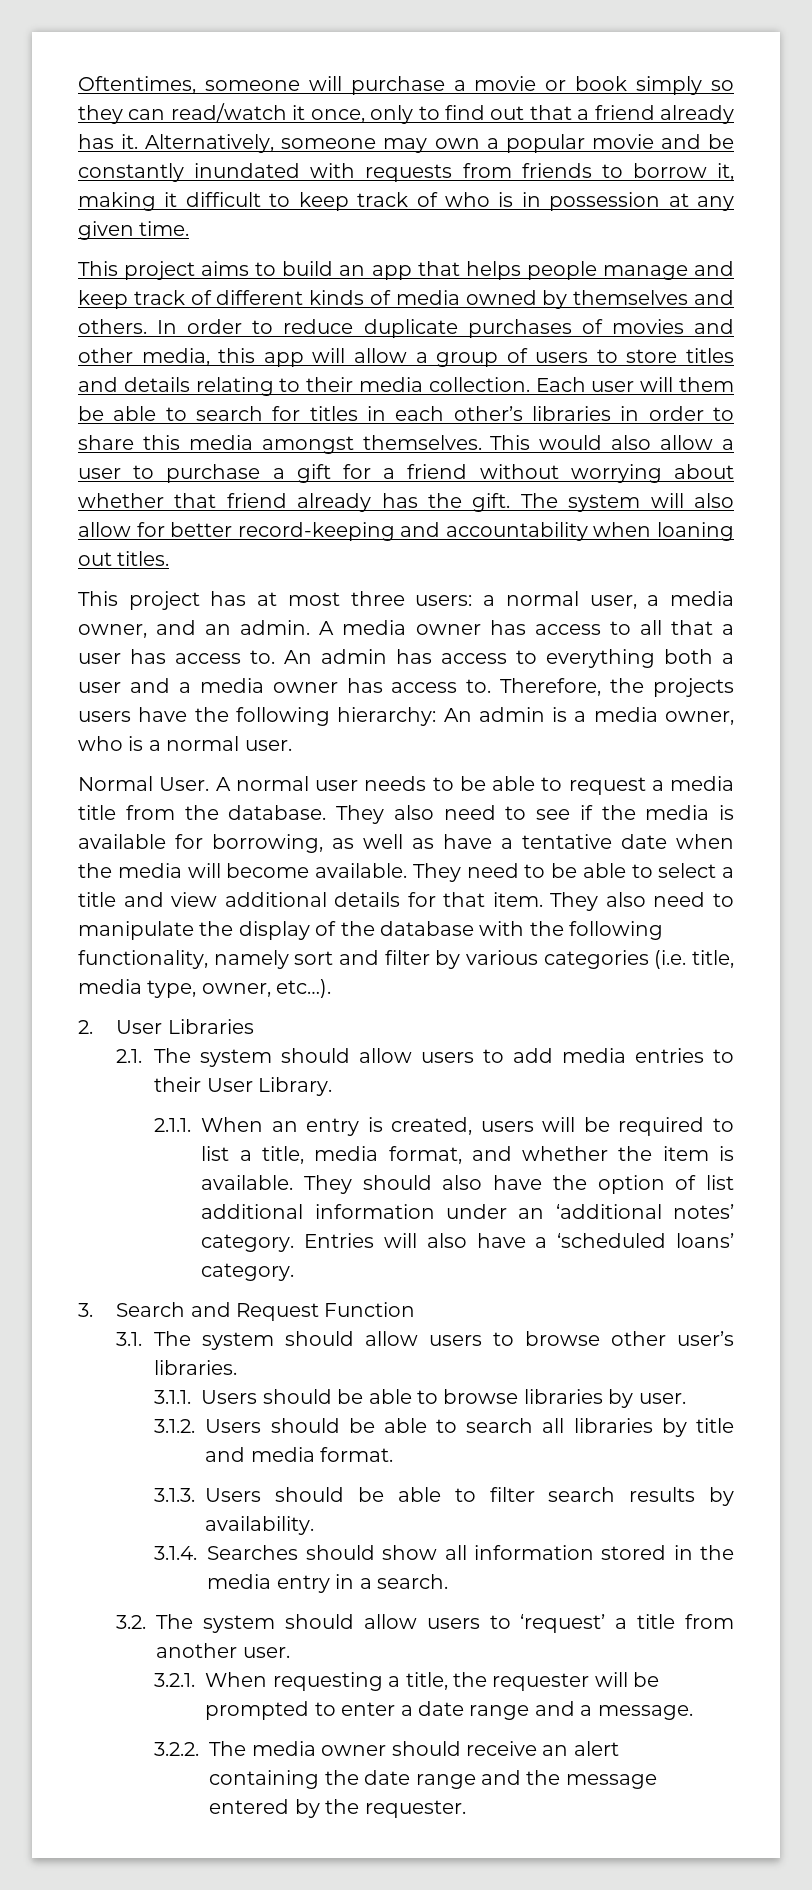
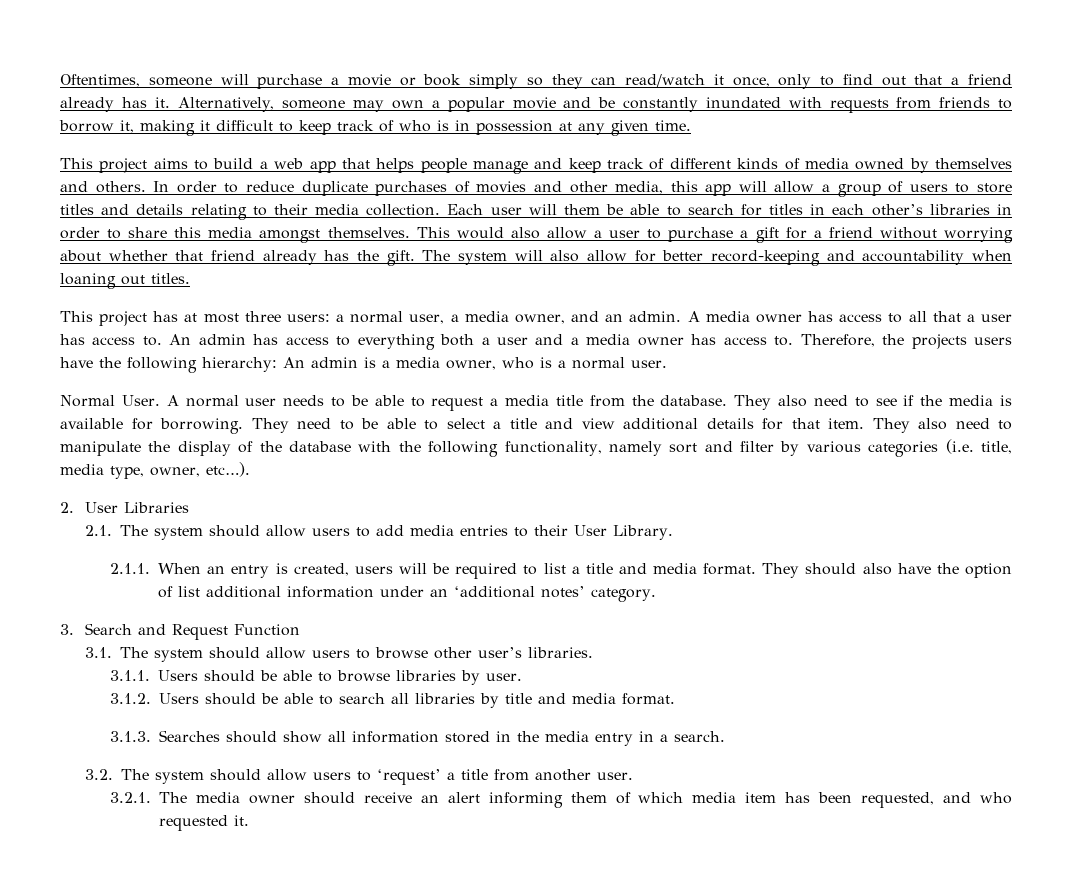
- This project aims to build an app that helps people manage and keep track of different kinds of media owned by themselves and others.
+ This project aims to build a web app that helps people manage and keep track of different kinds of media owned by themselves and others.
- They also need to see if the media is available for borrowing, as well as have a tentative date when the media will become available.
+ They also need to see if the media is available for borrowing.
- 2.1.1. When an entry is created, users will be required to list a title, media format, and whether the item is available.
+ 2.1.1. When an entry is created, users will be required to list a title and media format.
- Entries will also have a ‘scheduled loans’ category.
- 3.1.3. Users should be able to filter search results by availability.
- 3.1.4. Searches should show all information stored in the media entry in a search.
+ 3.1.3. Searches should show all information stored in the media entry in a search.
- 3.2.1. When requesting a title, the requester will be prompted to enter a date range and a message.
- 3.2.2. The media owner should receive an alert containing the date range and the message entered by the requester.
+ 3.2.1. The media owner should receive an alert informing them of which media item has been requested, and who requested it.

